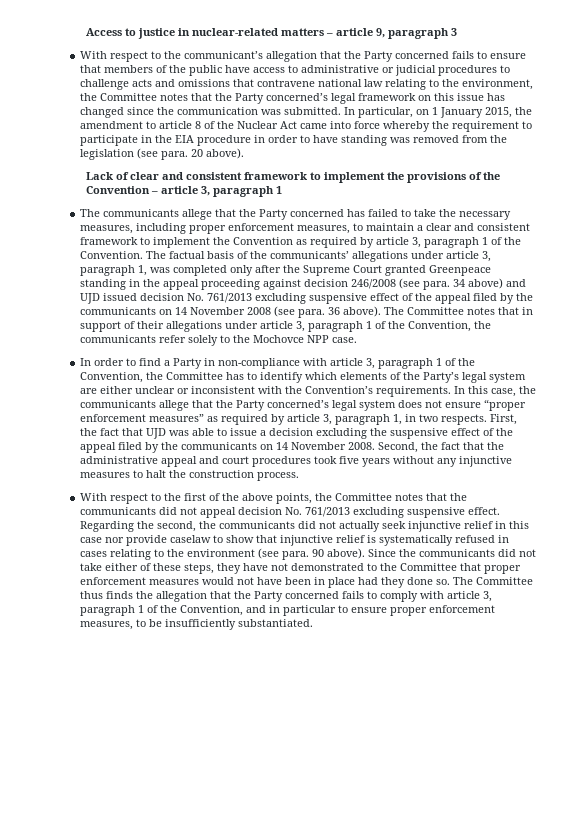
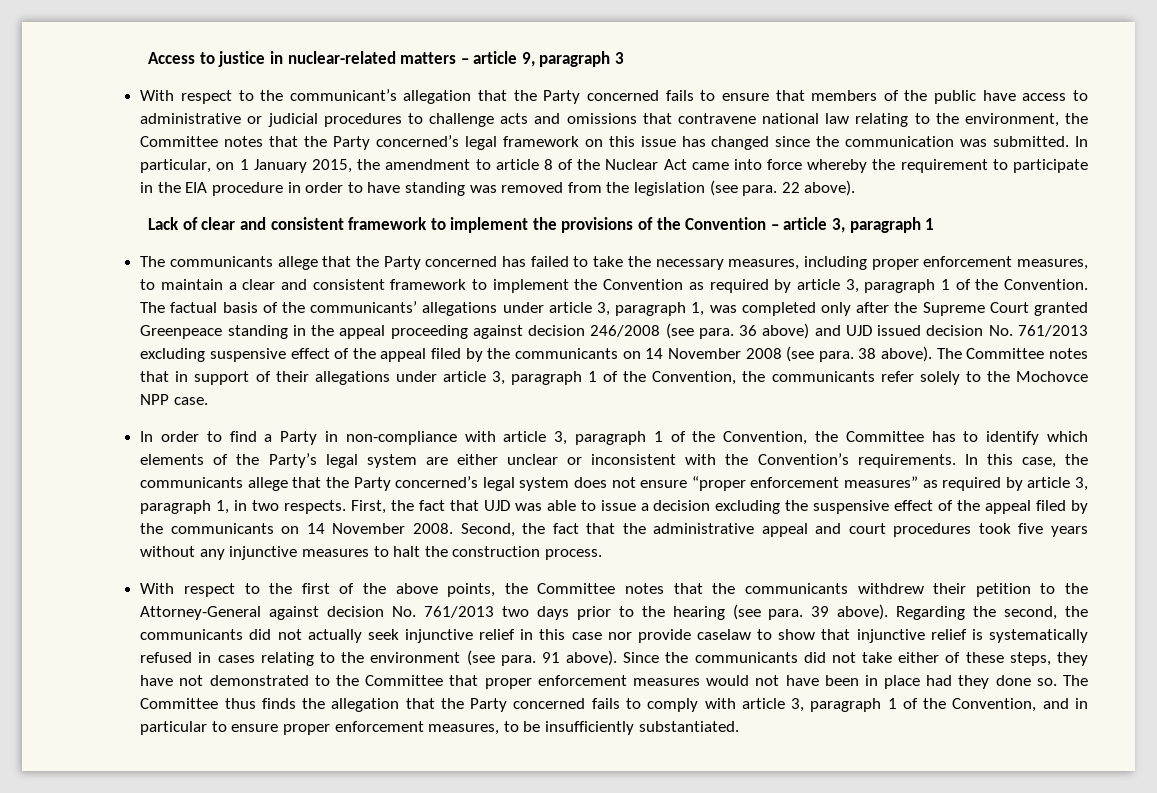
- In particular, on 1 January 2015, the amendment to article 8 of the Nuclear Act came into force whereby the requirement to participate in the EIA procedure in order to have standing was removed from the legislation (see para. 20 above).
+ In particular, on 1 January 2015, the amendment to article 8 of the Nuclear Act came into force whereby the requirement to participate in the EIA procedure in order to have standing was removed from the legislation (see para. 22 above).
- The factual basis of the communicants’ allegations under article 3, paragraph 1, was completed only after the Supreme Court granted Greenpeace standing in the appeal proceeding against decision 246/2008 (see para. 34 above) and UJD issued decision No. 761/2013 excluding suspensive effect of the appeal filed by the communicants on 14 November 2008 (see para. 36 above).
+ The factual basis of the communicants’ allegations under article 3, paragraph 1, was completed only after the Supreme Court granted Greenpeace standing in the appeal proceeding against decision 246/2008 (see para. 36 above) and UJD issued decision No. 761/2013 excluding suspensive effect of the appeal filed by the communicants on 14 November 2008 (see para. 38 above).
- With respect to the first of the above points, the Committee notes that the communicants did not appeal decision No. 761/2013 excluding suspensive effect.
+ With respect to the first of the above points, the Committee notes that the communicants withdrew their petition to the Attorney-General against decision No. 761/2013 two days prior to the hearing (see para. 39 above).
- Regarding the second, the communicants did not actually seek injunctive relief in this case nor provide caselaw to show that injunctive relief is systematically refused in cases relating to the environment (see para. 90 above).
+ Regarding the second, the communicants did not actually seek injunctive relief in this case nor provide caselaw to show that injunctive relief is systematically refused in cases relating to the environment (see para. 91 above).

